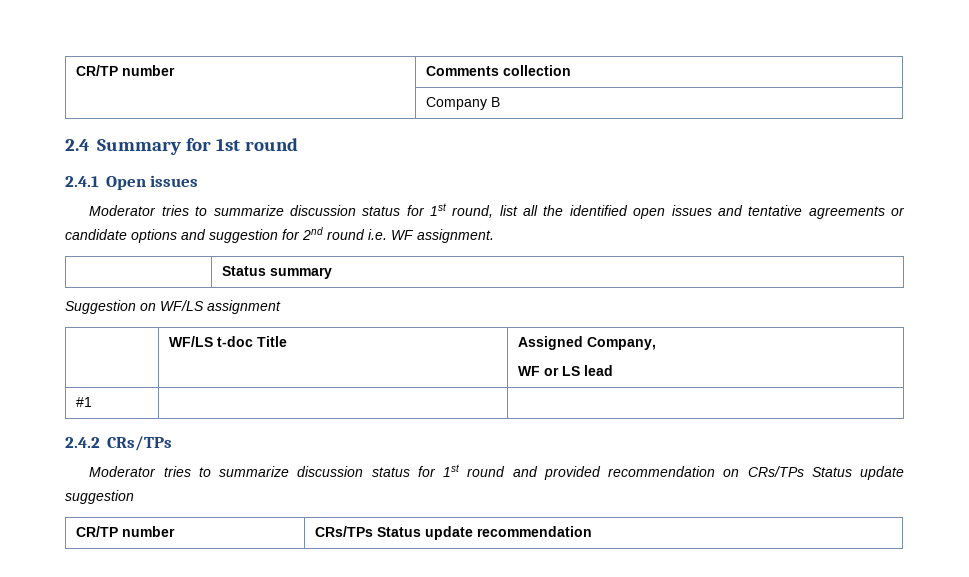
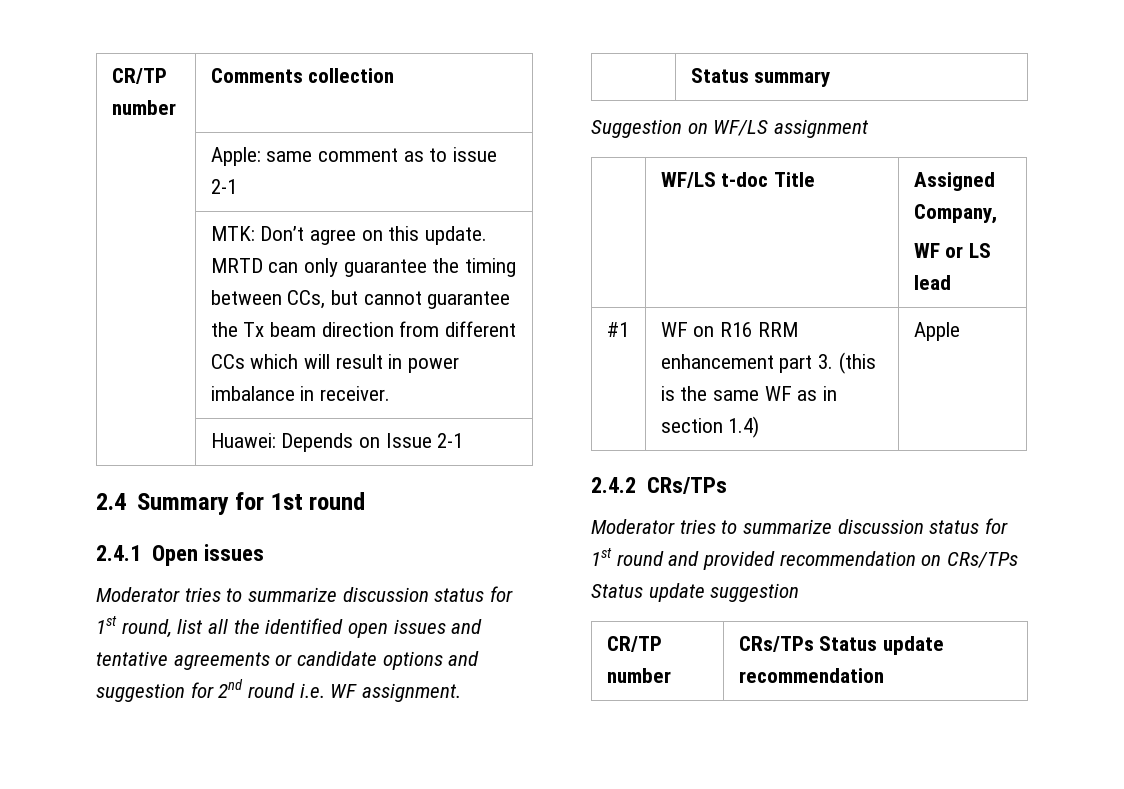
- | Company B
+ | Apple: same comment as to issue 2-1
+ | MTK: Don’t agree on this update. MRTD can only guarantee the timing between CCs, but cannot guarantee the Tx beam direction from different CCs which will result in power imbalance in receiver.
+ | Huawei: Depends on Issue 2-1
- #1 | |
+ #1 | WF on R16 RRM enhancement part 3. (this is the same WF as in section 1.4) | Apple

